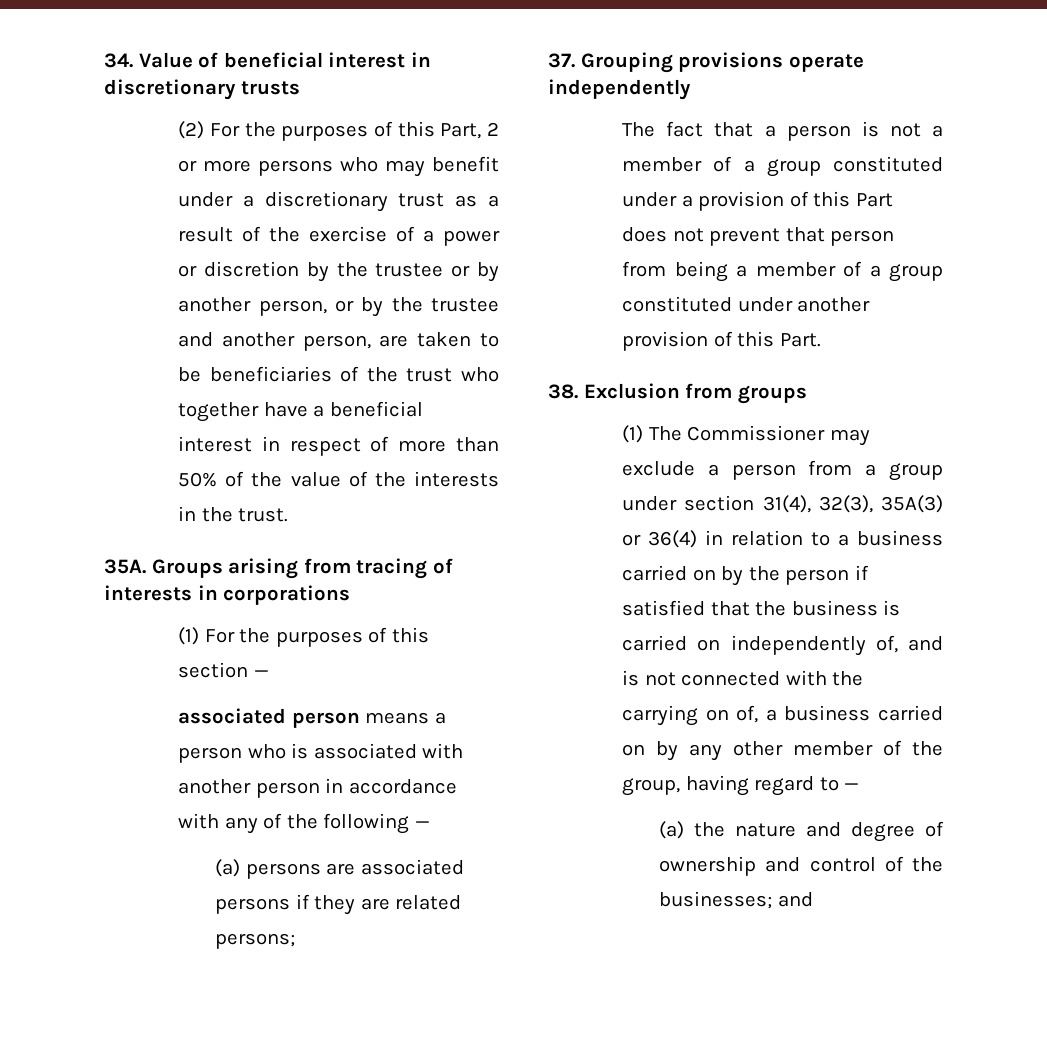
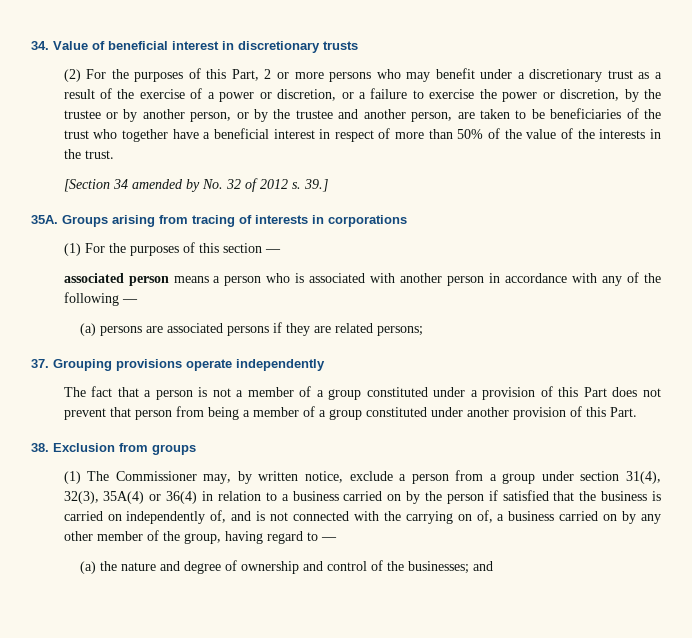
- (2) For the purposes of this Part, 2 or more persons who may benefit under a discretionary trust as a result of the exercise of a power or discretion by the trustee or by another person, or by the trustee and another person, are taken to be beneficiaries of the trust who together have a beneficial interest in respect of more than 50% of the value of the interests in the trust.
+ (2) For the purposes of this Part, 2 or more persons who may benefit under a discretionary trust as a result of the exercise of a power or discretion, or a failure to exercise the power or discretion, by the trustee or by another person, or by the trustee and another person, are taken to be beneficiaries of the trust who together have a beneficial interest in respect of more than 50% of the value of the interests in the trust.
+ [Section 34 amended by No. 32 of 2012 s. 39.]
- (1) The Commissioner may exclude a person from a group under section 31(4), 32(3), 35A(3) or 36(4) in relation to a business carried on by the person if satisfied that the business is carried on independently of, and is not connected with the carrying on of, a business carried on by any other member of the group, having regard to —
+ (1) The Commissioner may, by written notice, exclude a person from a group under section 31(4), 32(3), 35A(4) or 36(4) in relation to a business carried on by the person if satisfied that the business is carried on independently of, and is not connected with the carrying on of, a business carried on by any other member of the group, having regard to —

